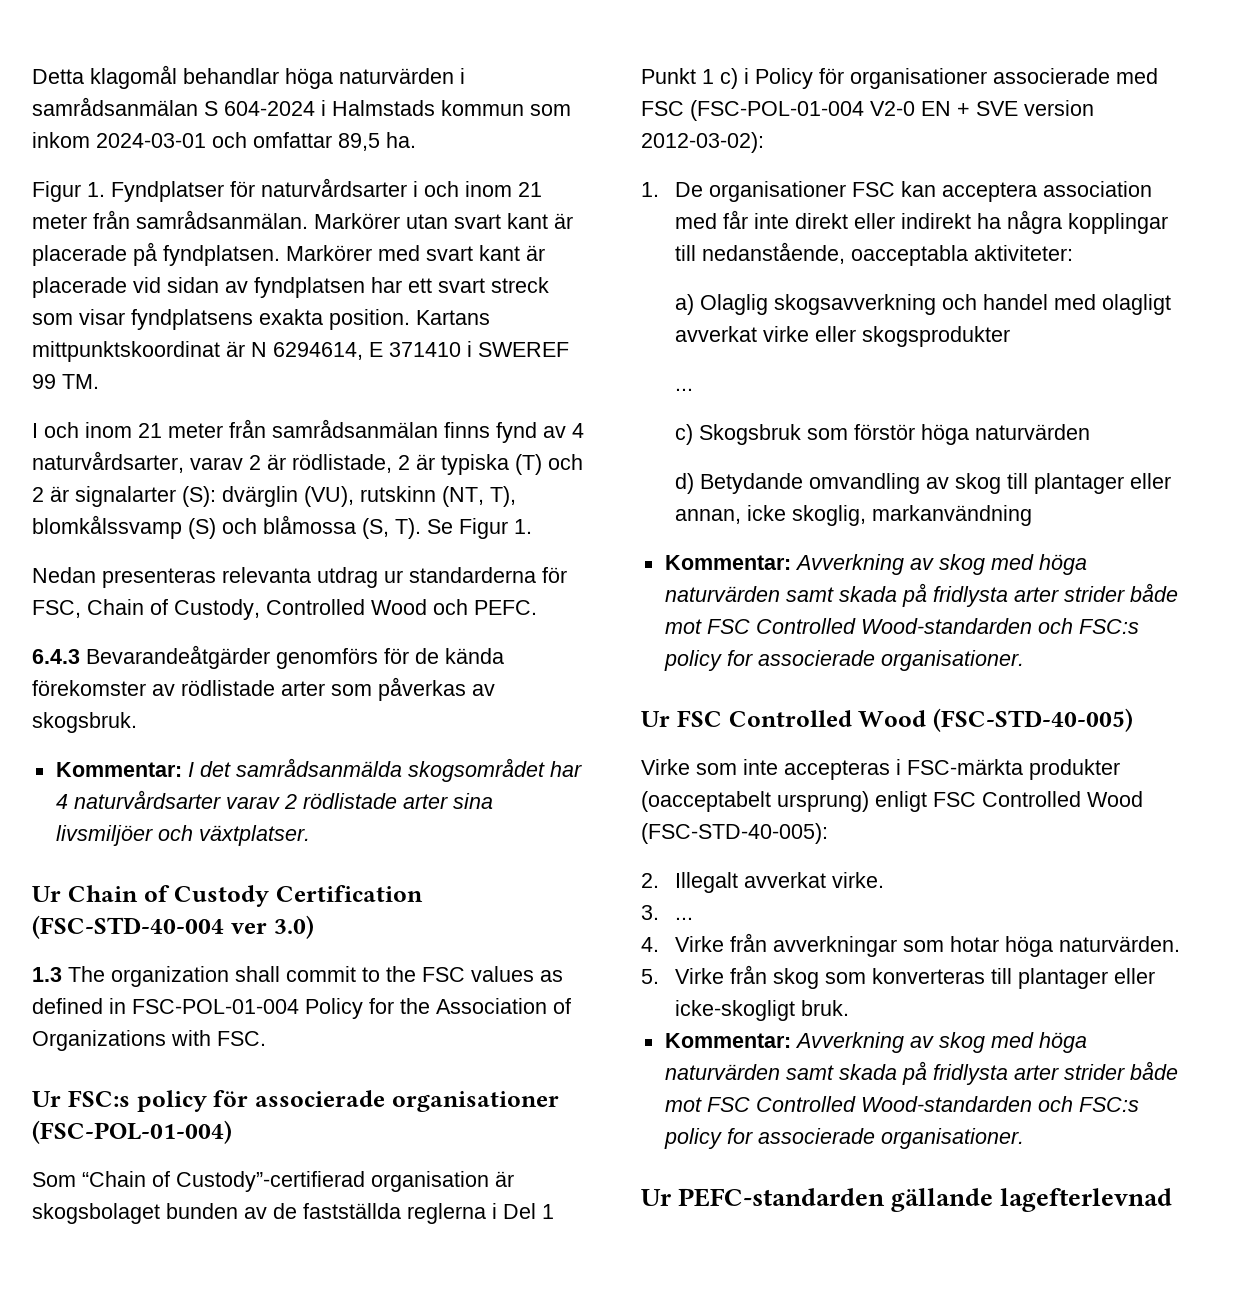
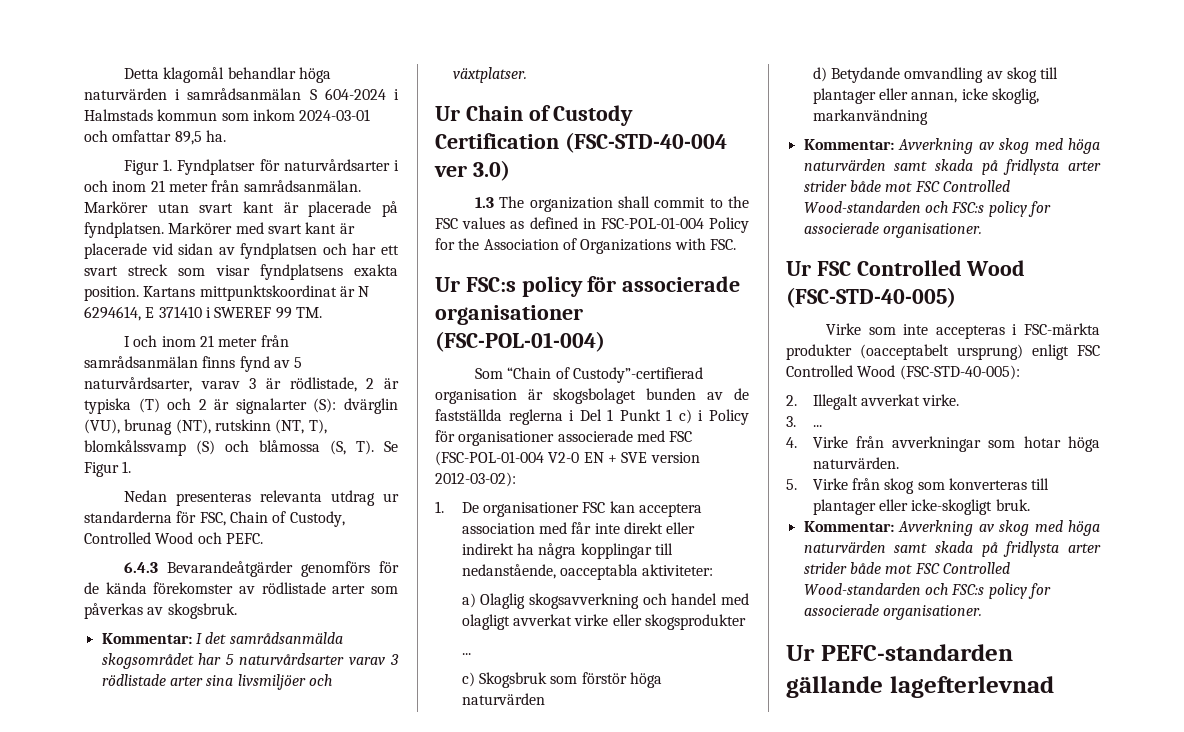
- Markörer med svart kant är placerade vid sidan av fyndplatsen har ett svart streck som visar fyndplatsens exakta position.
+ Markörer med svart kant är placerade vid sidan av fyndplatsen och har ett svart streck som visar fyndplatsens exakta position.
- I och inom 21 meter från samrådsanmälan finns fynd av 4 naturvårdsarter, varav 2 är rödlistade, 2 är typiska (T) och 2 är signalarter (S): dvärglin (VU), rutskinn (NT, T), blomkålssvamp (S) och blåmossa (S, T). Se Figur 1.
+ I och inom 21 meter från samrådsanmälan finns fynd av 5 naturvårdsarter, varav 3 är rödlistade, 2 är typiska (T) och 2 är signalarter (S): dvärglin (VU), brunag (NT), rutskinn (NT, T), blomkålssvamp (S) och blåmossa (S, T). Se Figur 1.
- Kommentar: I det samrådsanmälda skogsområdet har 4 naturvårdsarter varav 2 rödlistade arter sina livsmiljöer och växtplatser.
+ Kommentar: I det samrådsanmälda skogsområdet har 5 naturvårdsarter varav 3 rödlistade arter sina livsmiljöer och växtplatser.

